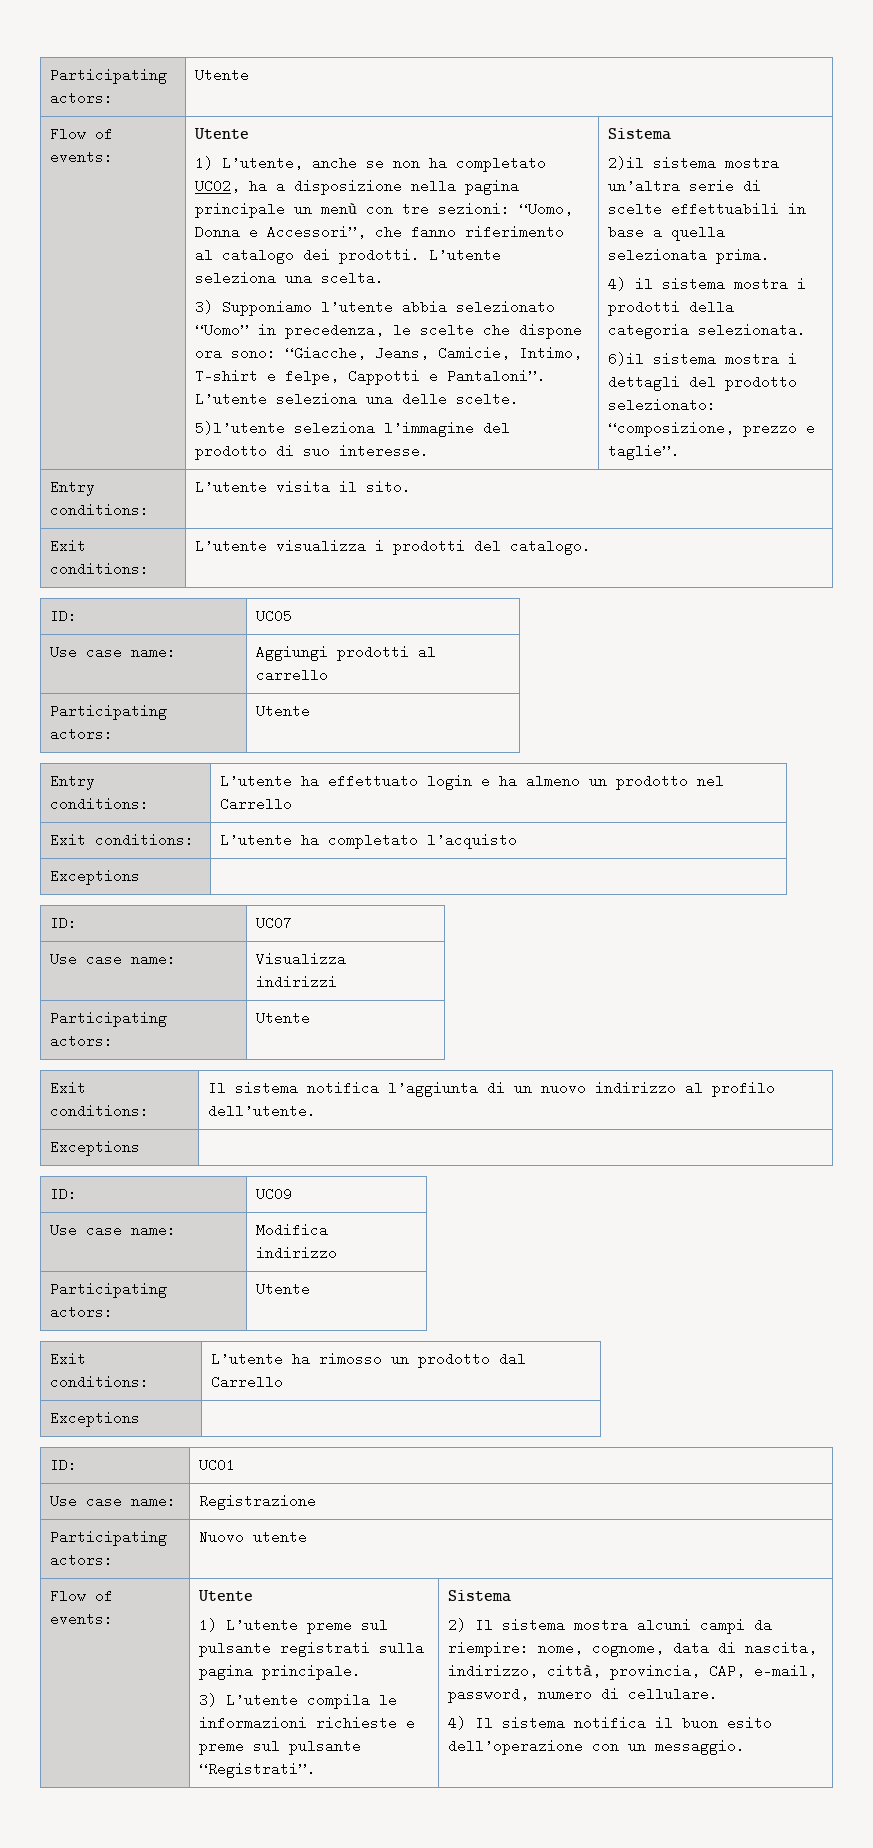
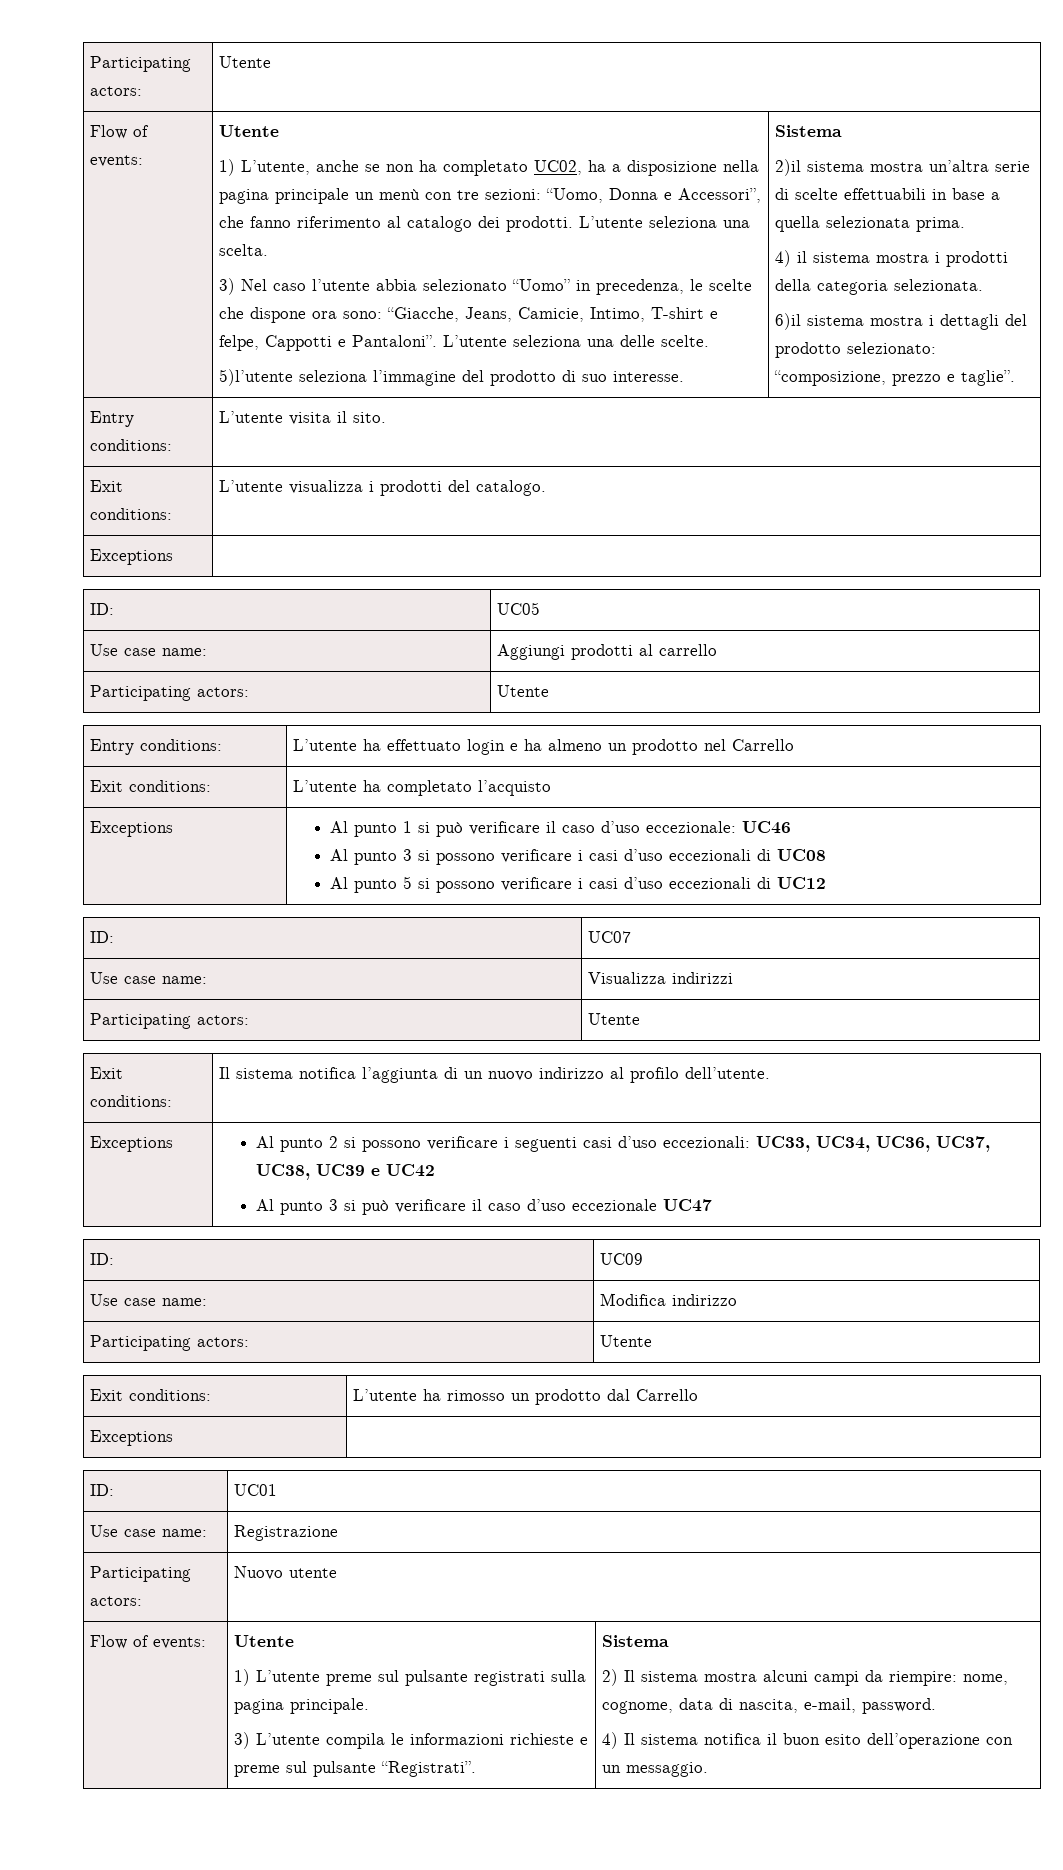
- 3) Supponiamo l’utente abbia selezionato “Uomo” in precedenza, le scelte che dispone ora sono: “Giacche, Jeans, Camicie, Intimo, T-shirt e felpe, Cappotti e Pantaloni”.
+ 3) Nel caso l’utente abbia selezionato “Uomo” in precedenza, le scelte che dispone ora sono: “Giacche, Jeans, Camicie, Intimo, T-shirt e felpe, Cappotti e Pantaloni”.
  Exit conditions: | L’utente visualizza i prodotti del catalogo.
+ Exceptions |
  Exit conditions: | L’utente ha completato l’acquisto
- Exceptions |
+ Exceptions | Al punto 1 si può verificare il caso d’uso eccezionale: UC46
+ Al punto 3 si possono verificare i casi d’uso eccezionali di UC08
+ Al punto 5 si possono verificare i casi d’uso eccezionali di UC12
  Exit conditions: | Il sistema notifica l’aggiunta di un nuovo indirizzo al profilo dell’utente.
- Exceptions |
+ Exceptions | Al punto 2 si possono verificare i seguenti casi d’uso eccezionali: UC33, UC34, UC36, UC37, UC38, UC39 e UC42
+ Al punto 3 si può verificare il caso d’uso eccezionale UC47
- 2) Il sistema mostra alcuni campi da riempire: nome, cognome, data di nascita, indirizzo, città, provincia, CAP, e-mail, password, numero di cellulare.
+ 2) Il sistema mostra alcuni campi da riempire: nome, cognome, data di nascita, e-mail, password.

